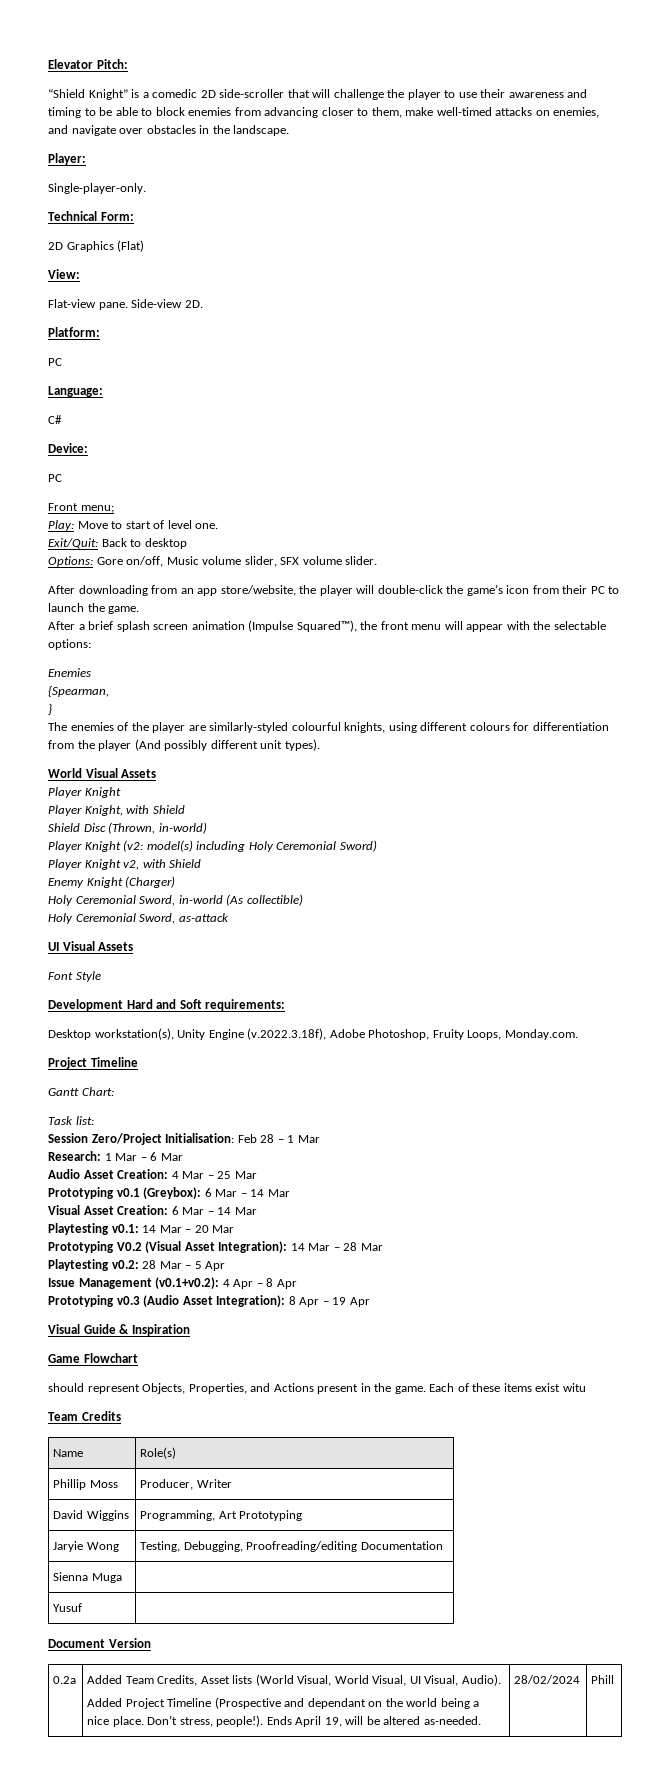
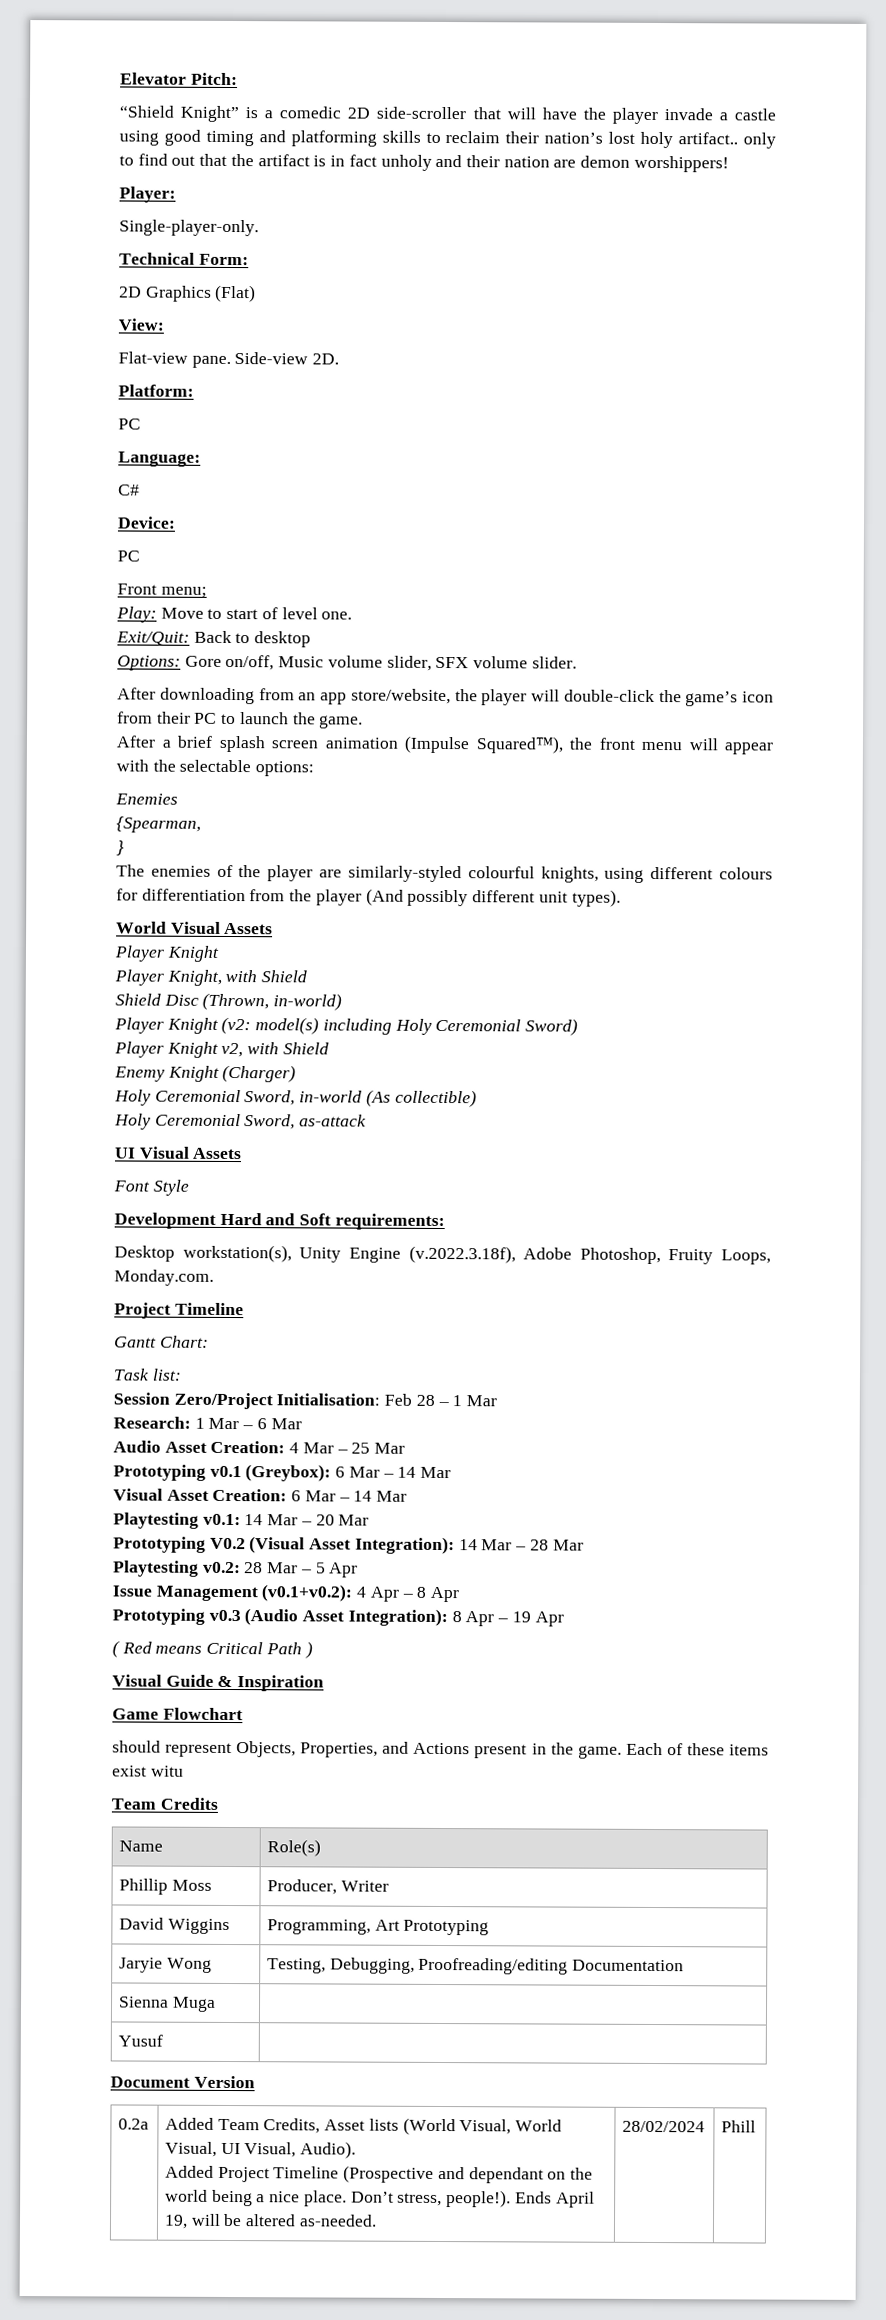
- “Shield Knight” is a comedic 2D side-scroller that will challenge the player to use their awareness and timing to be able to block enemies from advancing closer to them, make well-timed attacks on enemies, and navigate over obstacles in the landscape.
+ “Shield Knight” is a comedic 2D side-scroller that will have the player invade a castle using good timing and platforming skills to reclaim their nation’s lost holy artifact.. only to find out that the artifact is in fact unholy and their nation are demon worshippers!
+ ( Red means Critical Path )

